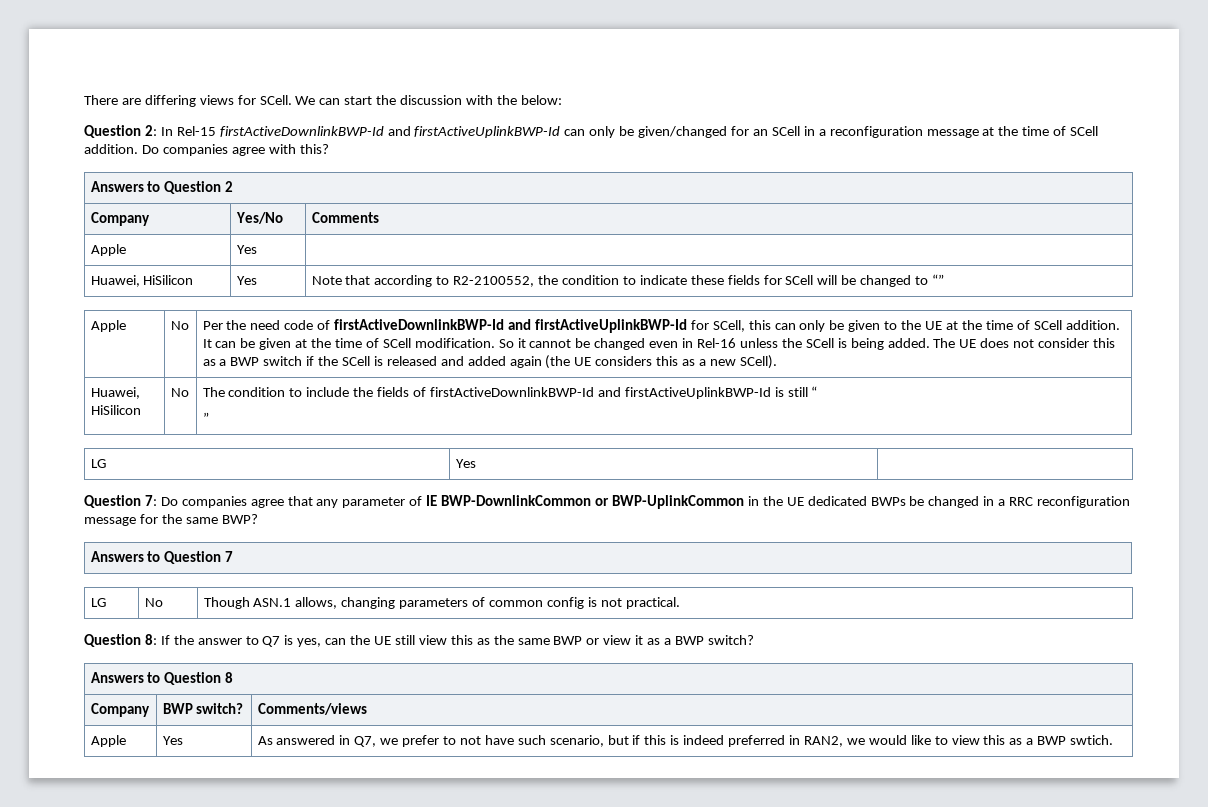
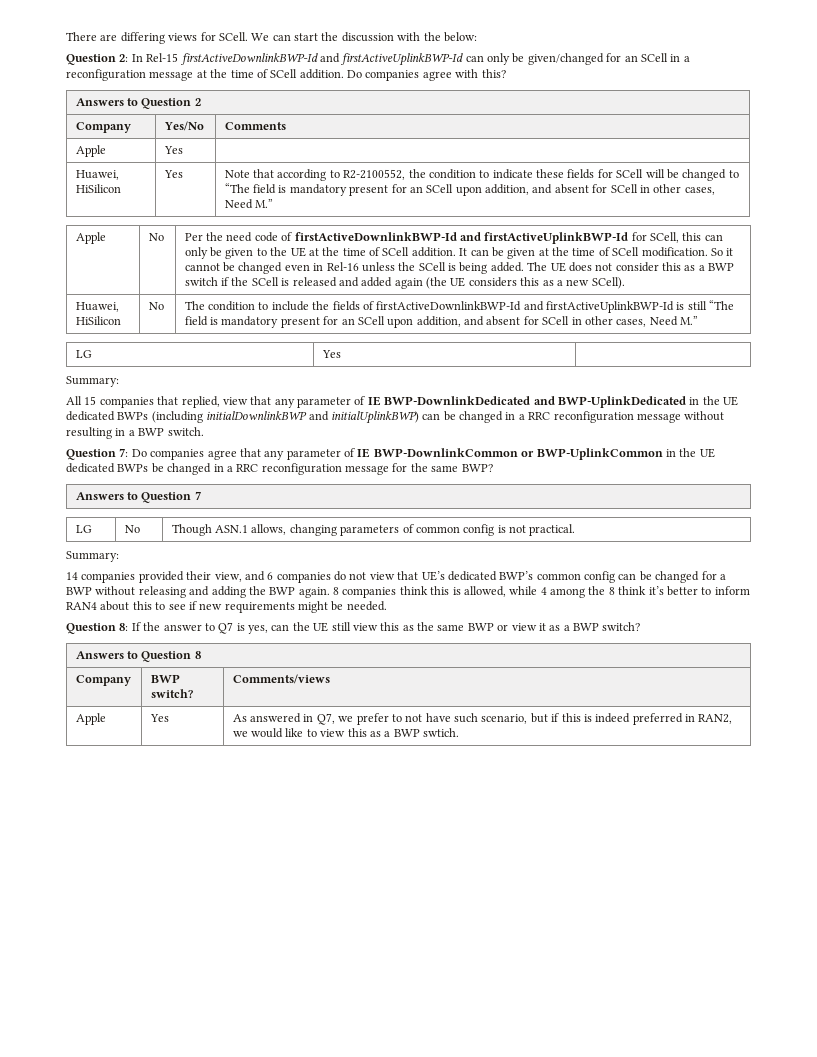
- Huawei, HiSilicon | Yes | Note that according to R2-2100552, the condition to indicate these fields for SCell will be changed to “”
+ Huawei, HiSilicon | Yes | Note that according to R2-2100552, the condition to indicate these fields for SCell will be changed to “The field is mandatory present for an SCell upon addition, and absent for SCell in other cases, Need M.”
- Huawei, HiSilicon | No | The condition to include the fields of firstActiveDownlinkBWP-Id and firstActiveUplinkBWP-Id is still “
- ”
+ Huawei, HiSilicon | No | The condition to include the fields of firstActiveDownlinkBWP-Id and firstActiveUplinkBWP-Id is still “The field is mandatory present for an SCell upon addition, and absent for SCell in other cases, Need M.”
  LG | Yes |
+ Summary:
+ All 15 companies that replied, view that any parameter of IE BWP-DownlinkDedicated and BWP-UplinkDedicated in the UE dedicated BWPs (including initialDownlinkBWP and initialUplinkBWP) can be changed in a RRC reconfiguration message without resulting in a BWP switch.
  LG | No | Though ASN.1 allows, changing parameters of common config is not practical.
+ Summary:
+ 14 companies provided their view, and 6 companies do not view that UE’s dedicated BWP’s common config can be changed for a BWP without releasing and adding the BWP again. 8 companies think this is allowed, while 4 among the 8 think it’s better to inform RAN4 about this to see if new requirements might be needed.

